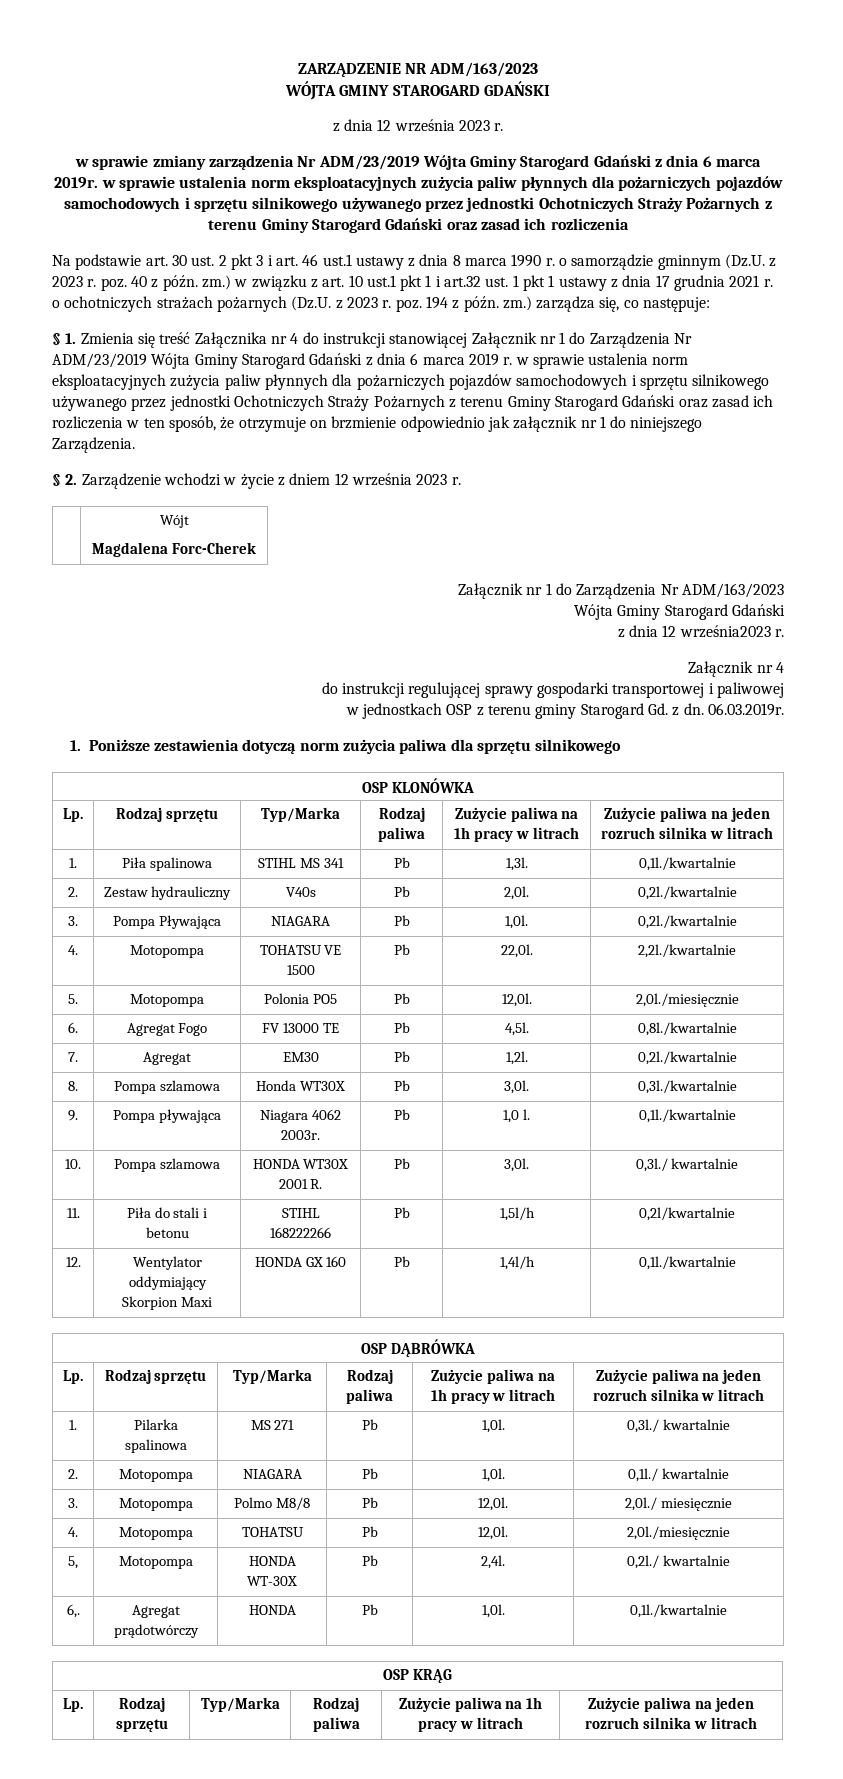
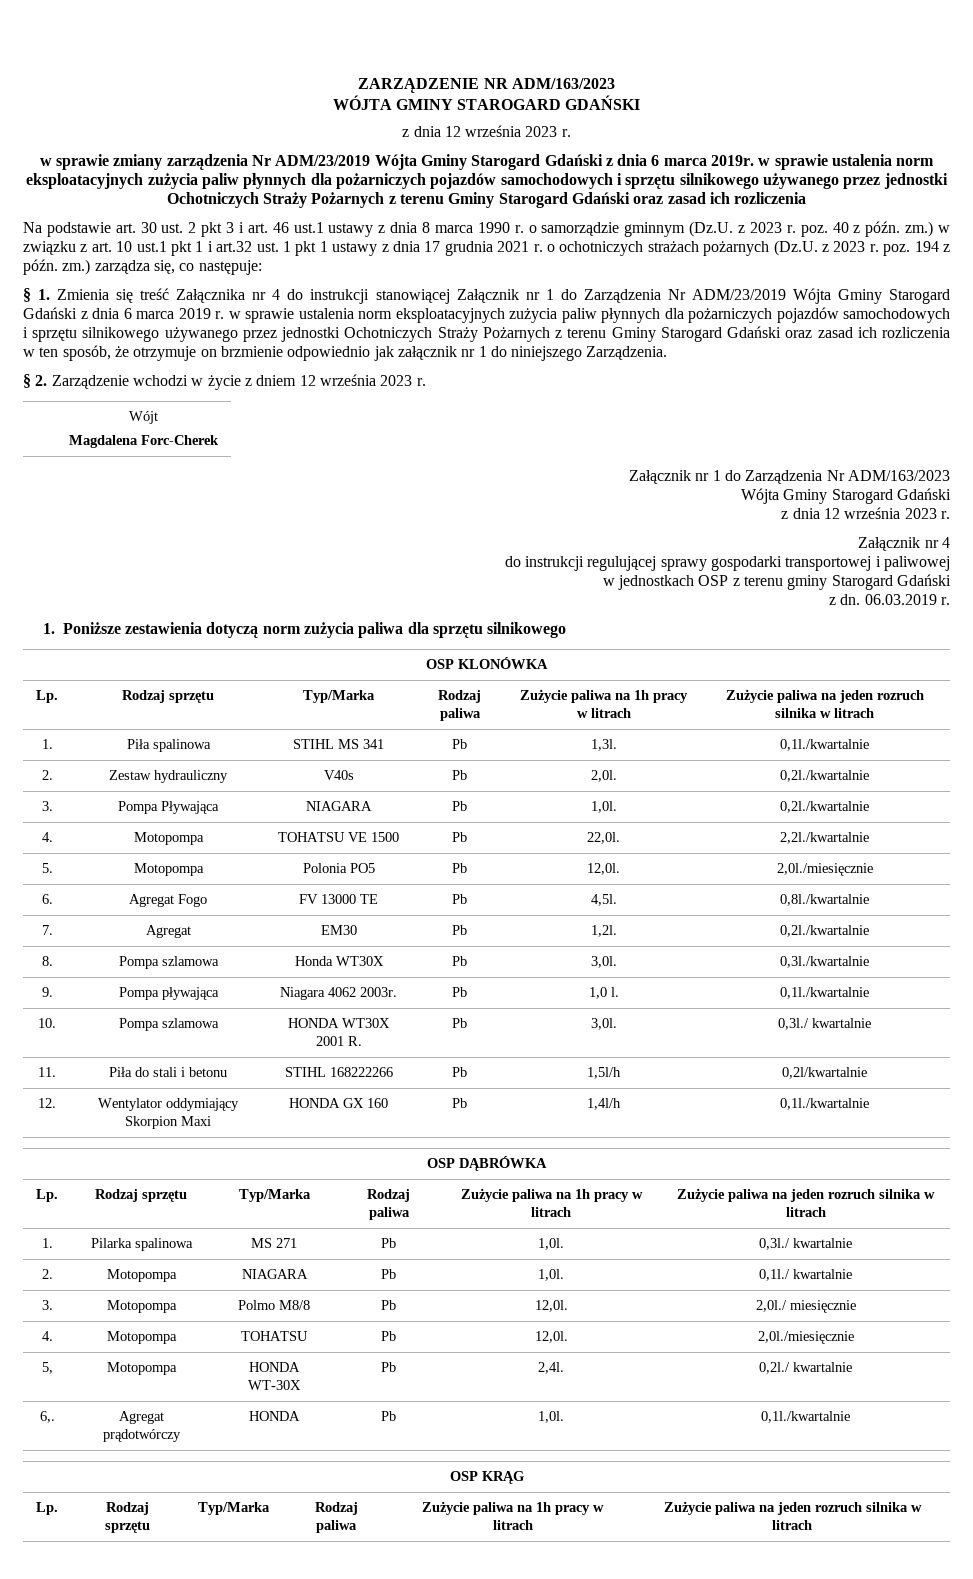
  Załącznik nr 1 do Zarządzenia Nr ADM/163/2023
  Wójta Gminy Starogard Gdański
- z dnia 12 września2023 r.
+ z dnia 12 września 2023 r.
- w jednostkach OSP z terenu gminy Starogard Gd. z dn.
+ w jednostkach OSP z terenu gminy Starogard Gdański
+ z dn.
- 06.03.2019r.
+ 06.03.2019 r.

